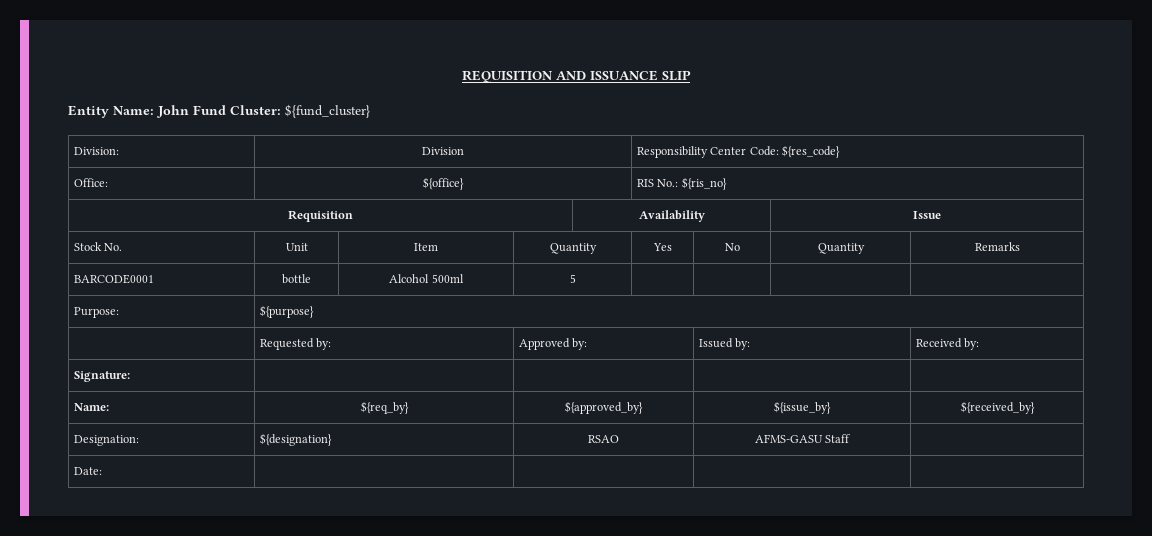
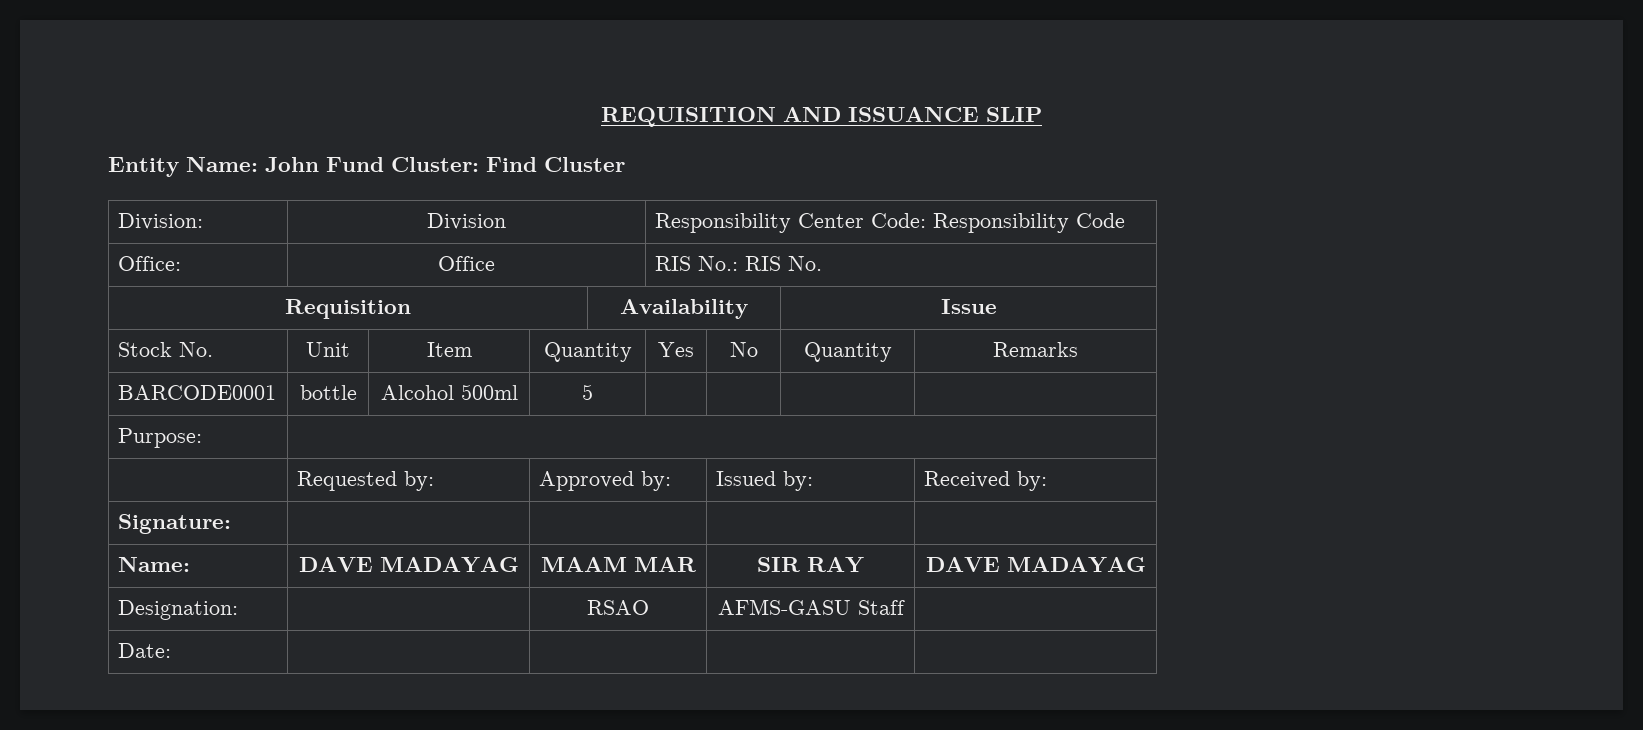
- Entity Name: John Fund Cluster: ${fund_cluster}
+ Entity Name: John Fund Cluster: Find Cluster
- Division: | Division | Responsibility Center Code: ${res_code}
+ Division: | Division | Responsibility Center Code: Responsibility Code
- Office: | ${office} | RIS No.: ${ris_no}
+ Office: | Office | RIS No.: RIS No.
- Purpose: | ${purpose}
+ Purpose: |
- Name: | ${req_by} | ${approved_by} | ${issue_by} | ${received_by}
+ Name: | DAVE MADAYAG | MAAM MAR | SIR RAY | DAVE MADAYAG
- Designation: | ${designation} | RSAO | AFMS-GASU Staff |
+ Designation: | | RSAO | AFMS-GASU Staff |

